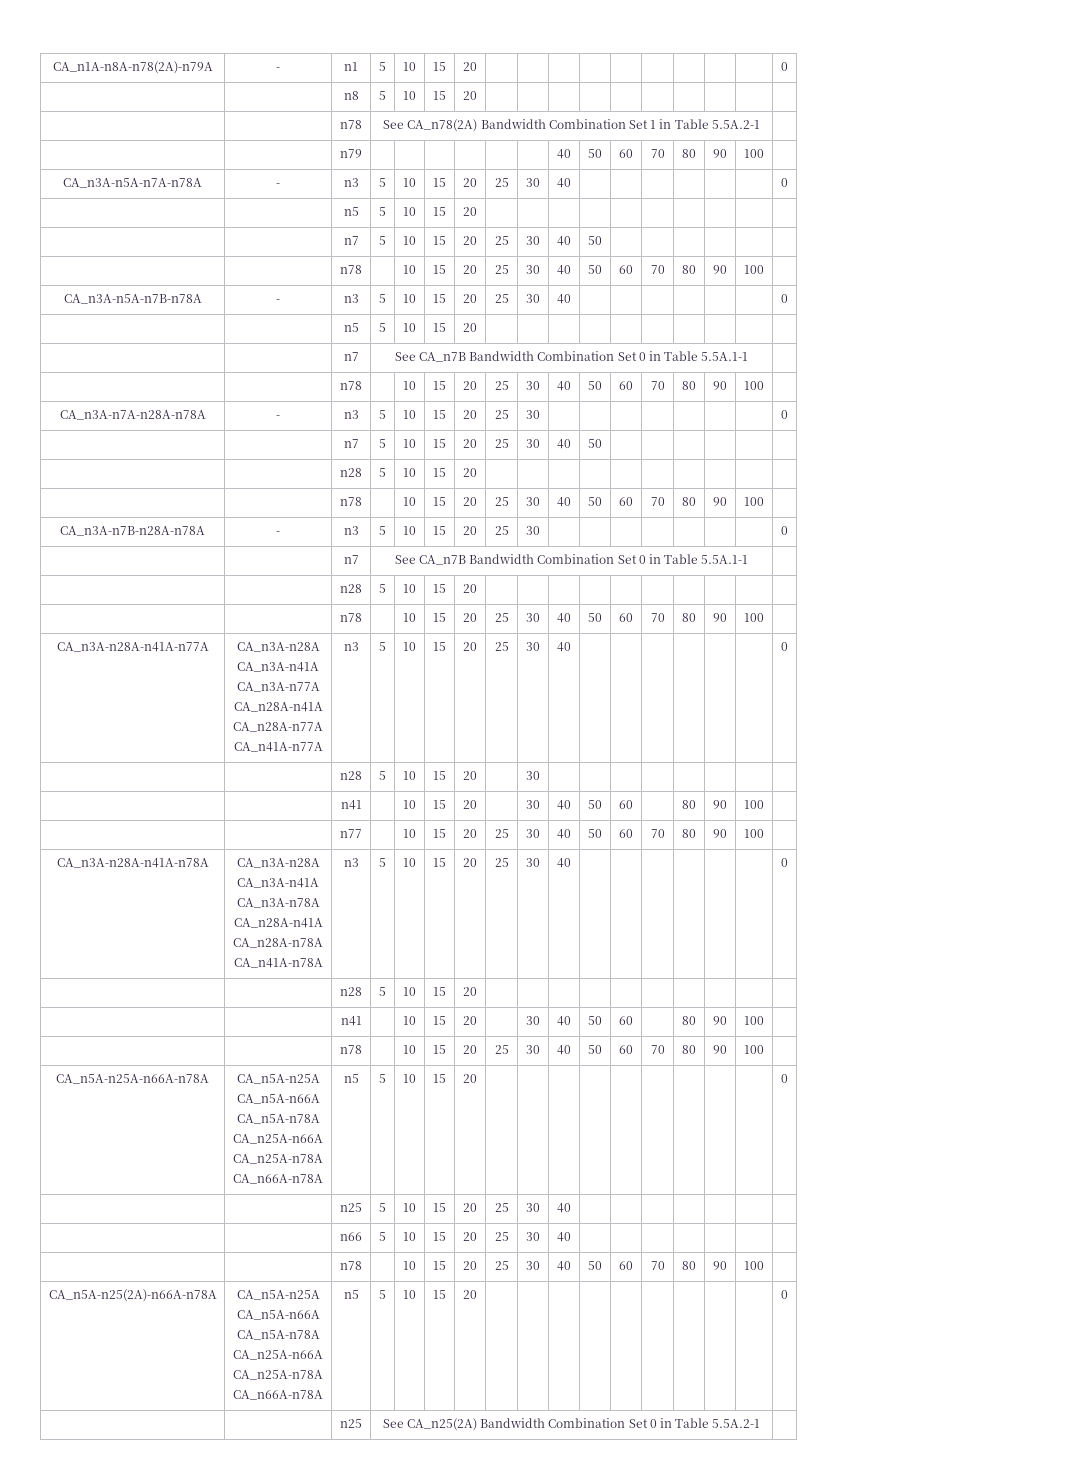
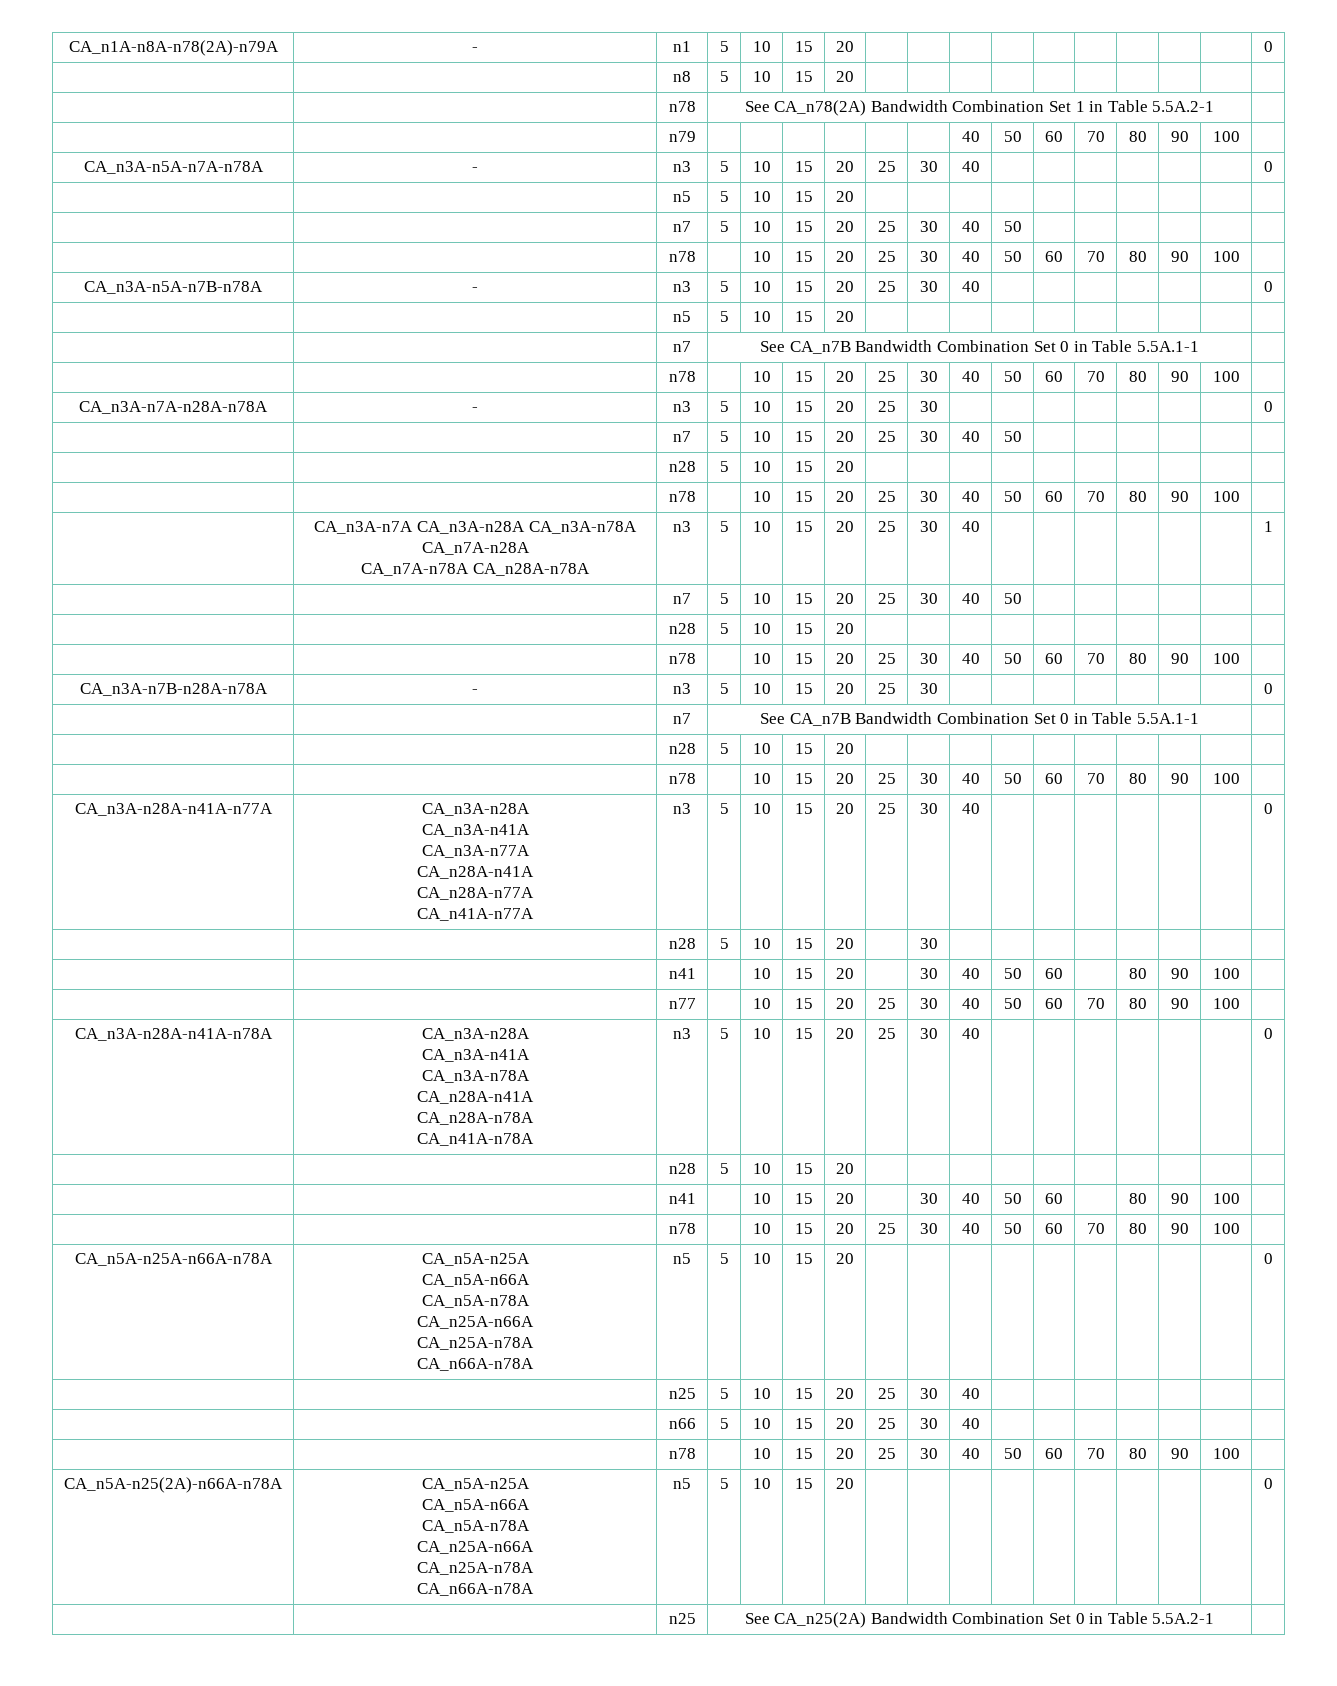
+ | CA_n3A-n7A CA_n3A-n28A CA_n3A-n78A CA_n7A-n28A
+ CA_n7A-n78A CA_n28A-n78A | n3 | 5 | 10 | 15 | 20 | 25 | 30 | 40 | | | | | | | 1
+ | | n7 | 5 | 10 | 15 | 20 | 25 | 30 | 40 | 50 | | | | | |
+ | | n28 | 5 | 10 | 15 | 20 | | | | | | | | | |
+ | | n78 | | 10 | 15 | 20 | 25 | 30 | 40 | 50 | 60 | 70 | 80 | 90 | 100 |

